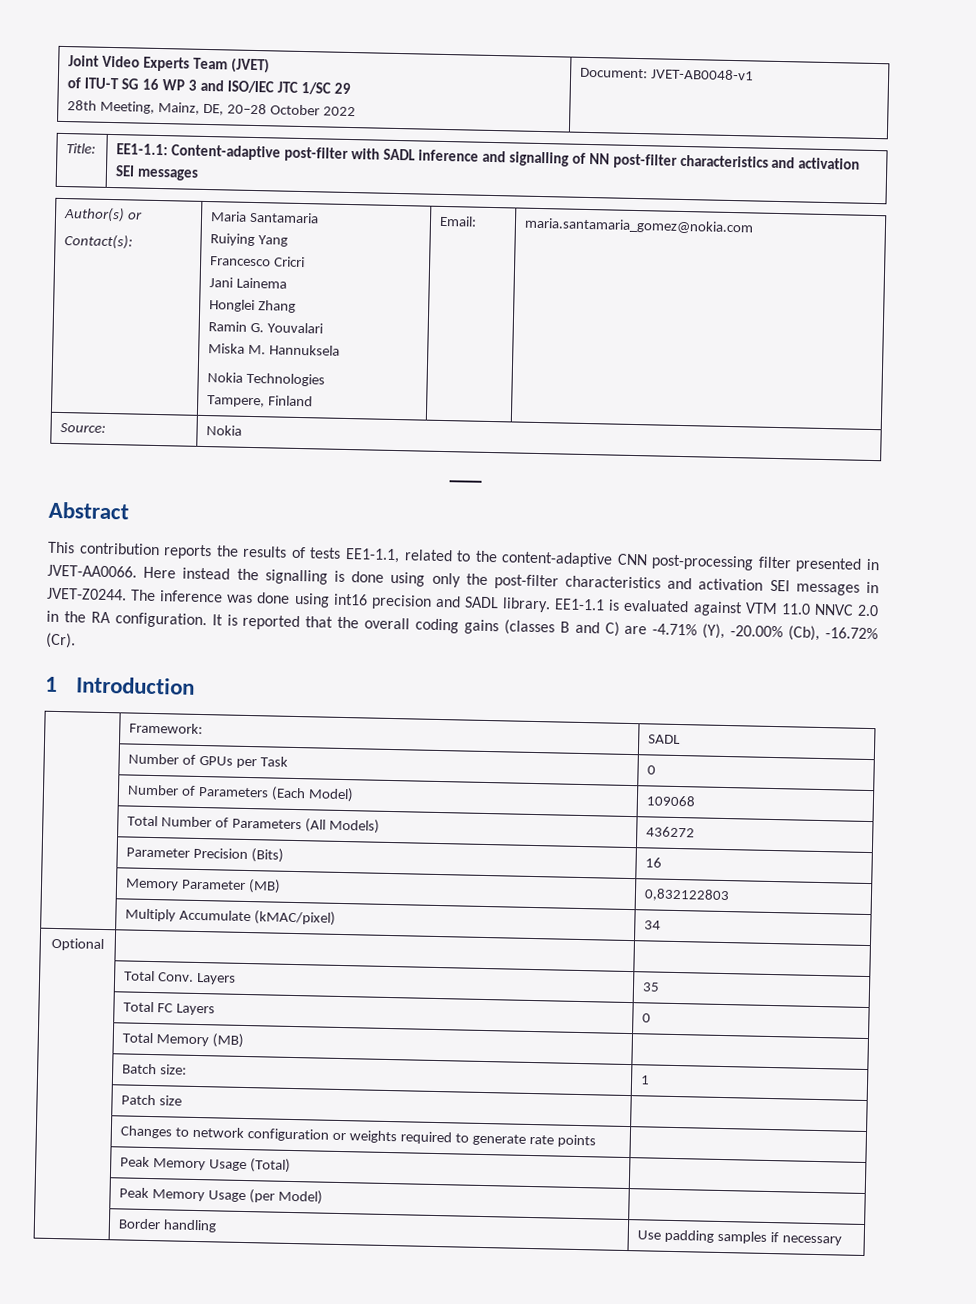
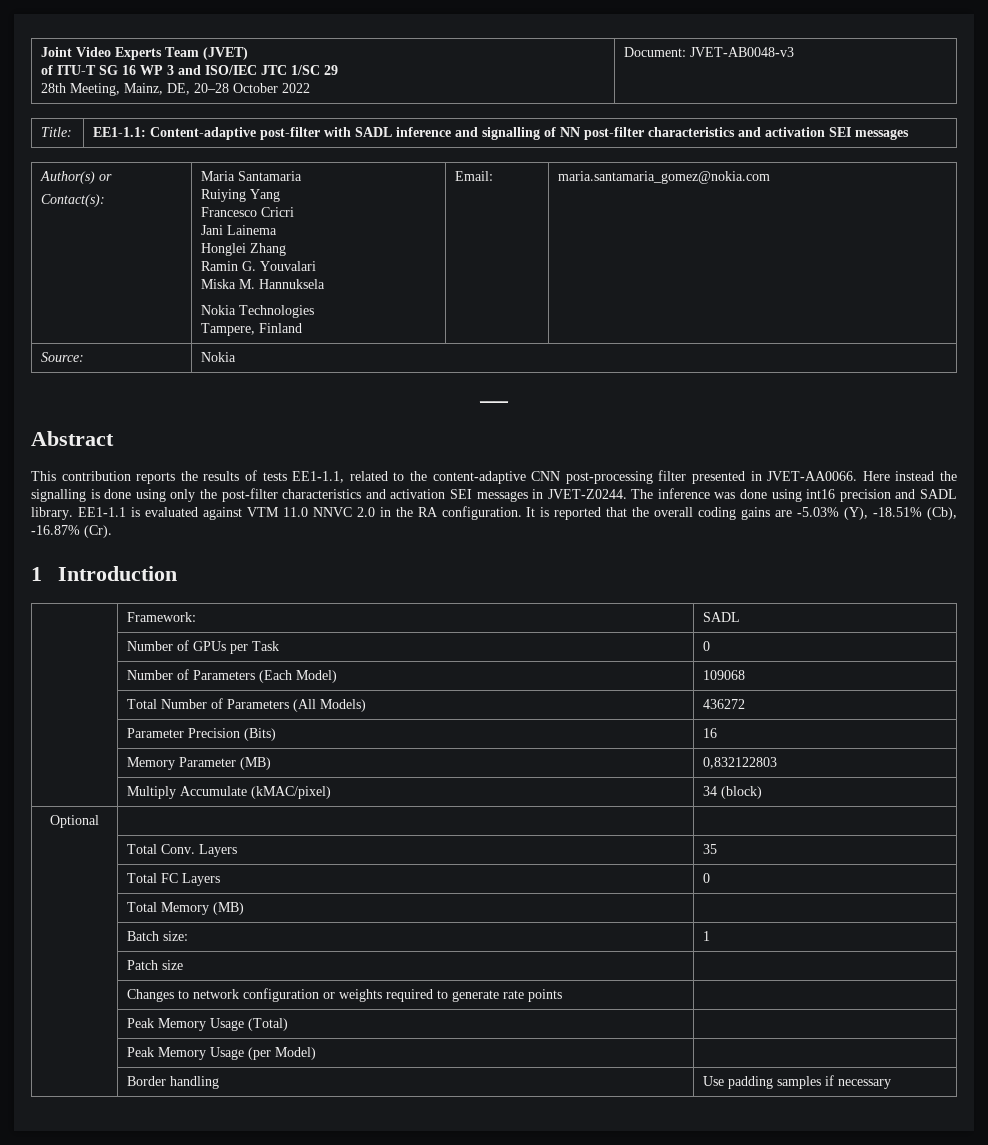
  Joint Video Experts Team (JVET)
  of ITU-T SG 16 WP 3 and ISO/IEC JTC 1/SC 29
- 28th Meeting, Mainz, DE, 20–28 October 2022 | Document: JVET-AB0048-v1
+ 28th Meeting, Mainz, DE, 20–28 October 2022 | Document: JVET-AB0048-v3
- It is reported that the overall coding gains (classes B and C) are -4.71% (Y), -20.00% (Cb), -16.72% (Cr).
+ It is reported that the overall coding gains are -5.03% (Y), -18.51% (Cb), -16.87% (Cr).
- | Multiply Accumulate (kMAC/pixel) | 34
+ | Multiply Accumulate (kMAC/pixel) | 34 (block)

